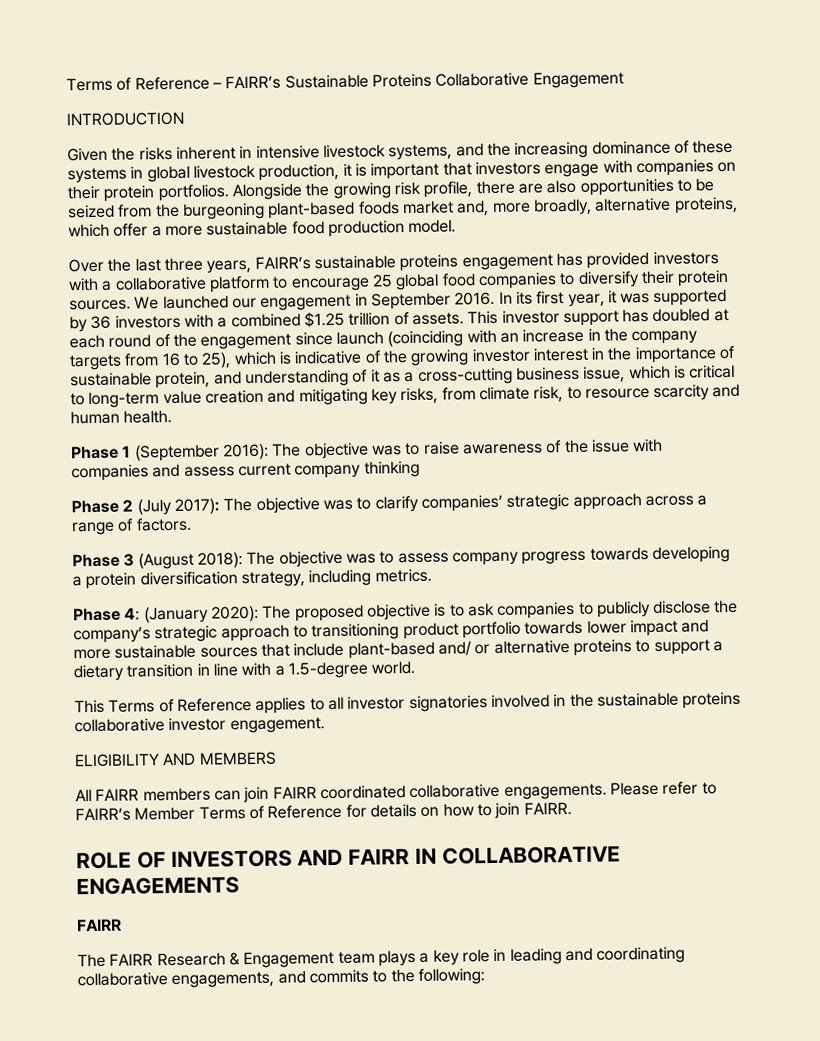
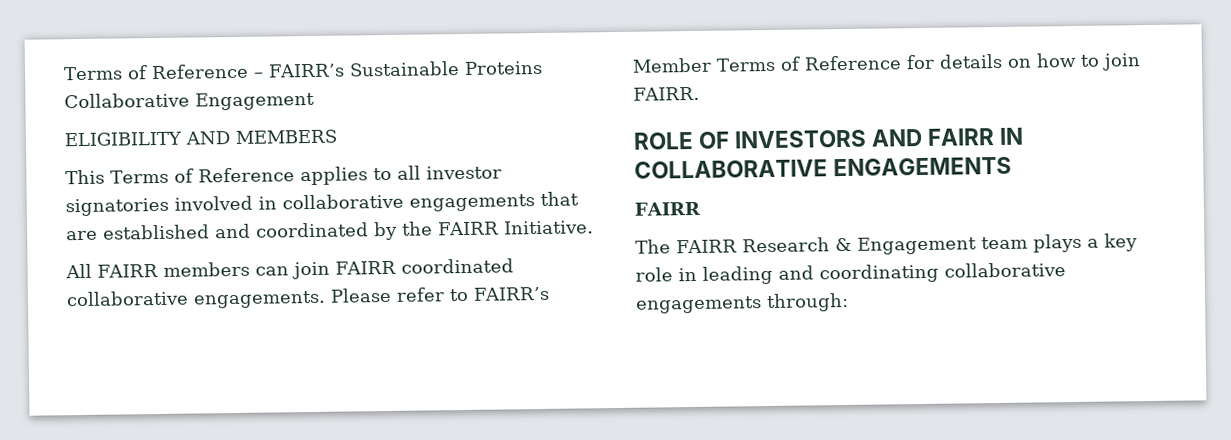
- INTRODUCTION
- Given the risks inherent in intensive livestock systems, and the increasing dominance of these systems in global livestock production, it is important that investors engage with companies on their protein portfolios. Alongside the growing risk profile, there are also opportunities to be seized from the burgeoning plant-based foods market and, more broadly, alternative proteins, which offer a more sustainable food production model.
- Over the last three years, FAIRR’s sustainable proteins engagement has provided investors with a collaborative platform to encourage 25 global food companies to diversify their protein sources. We launched our engagement in September 2016. In its first year, it was supported by 36 investors with a combined $1.25 trillion of assets. This investor support has doubled at each round of the engagement since launch (coinciding with an increase in the company targets from 16 to 25), which is indicative of the growing investor interest in the importance of sustainable protein, and understanding of it as a cross-cutting business issue, which is critical to long-term value creation and mitigating key risks, from climate risk, to resource scarcity and human health.
- Phase 1 (September 2016): The objective was to raise awareness of the issue with companies and assess current company thinking
- Phase 2 (July 2017): The objective was to clarify companies’ strategic approach across a range of factors.
- Phase 3 (August 2018): The objective was to assess company progress towards developing a protein diversification strategy, including metrics.
- Phase 4: (January 2020): The proposed objective is to ask companies to publicly disclose the company’s strategic approach to transitioning product portfolio towards lower impact and more sustainable sources that include plant-based and/ or alternative proteins to support a dietary transition in line with a 1.5-degree world.
+ ELIGIBILITY AND MEMBERS
- This Terms of Reference applies to all investor signatories involved in the sustainable proteins collaborative investor engagement.
- ELIGIBILITY AND MEMBERS
+ This Terms of Reference applies to all investor signatories involved in collaborative engagements that are established and coordinated by the FAIRR Initiative.
- The FAIRR Research & Engagement team plays a key role in leading and coordinating collaborative engagements, and commits to the following:
+ The FAIRR Research & Engagement team plays a key role in leading and coordinating collaborative engagements through:

